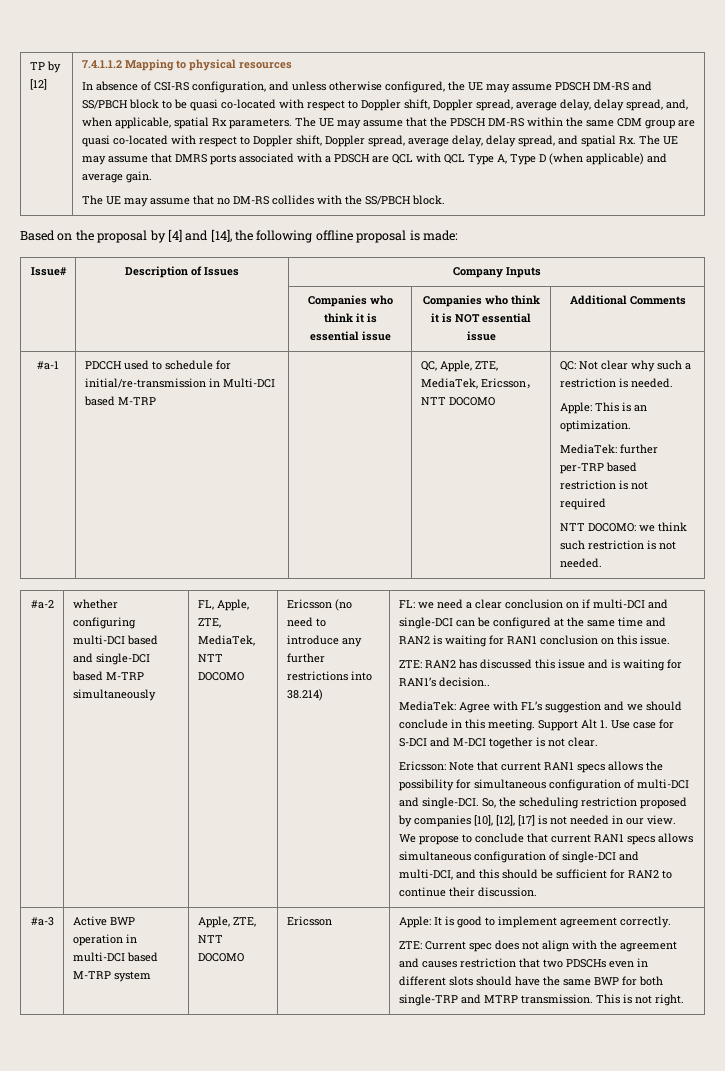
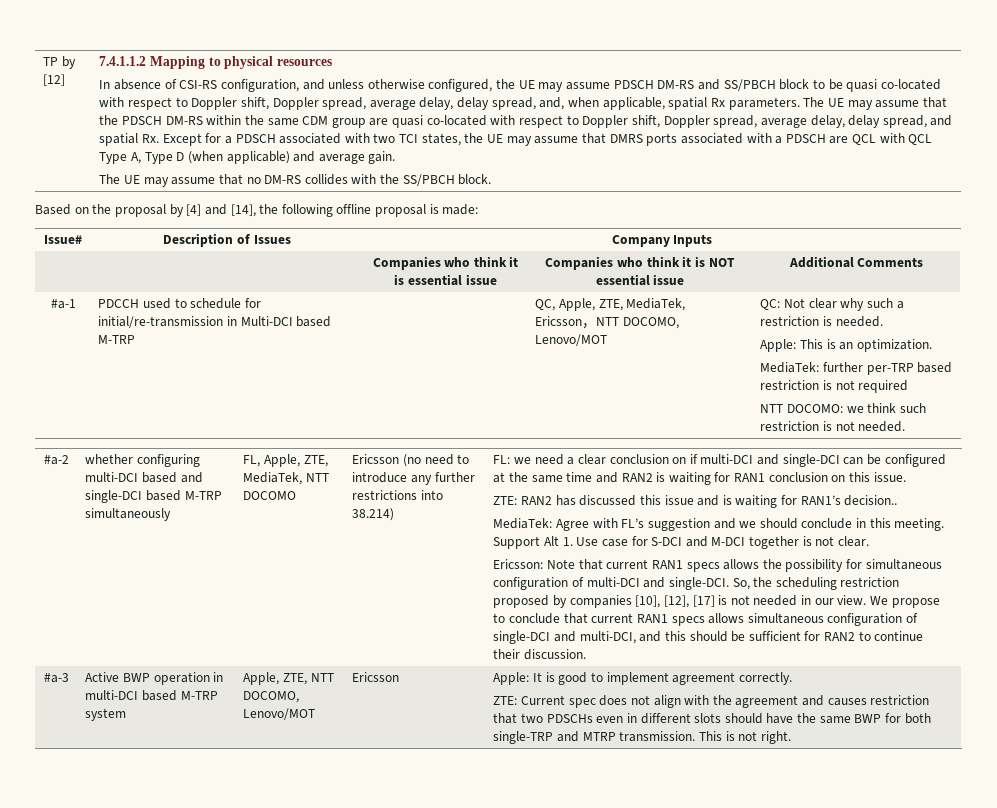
- The UE may assume that the PDSCH DM-RS within the same CDM group are quasi co-located with respect to Doppler shift, Doppler spread, average delay, delay spread, and spatial Rx. The UE may assume that DMRS ports associated with a PDSCH are QCL with QCL Type A, Type D (when applicable) and average gain.
+ The UE may assume that the PDSCH DM-RS within the same CDM group are quasi co-located with respect to Doppler shift, Doppler spread, average delay, delay spread, and spatial Rx. Except for a PDSCH associated with two TCI states, the UE may assume that DMRS ports associated with a PDSCH are QCL with QCL Type A, Type D (when applicable) and average gain.
- QC, Apple, ZTE, MediaTek, Ericsson，NTT DOCOMO
+ QC, Apple, ZTE, MediaTek, Ericsson，NTT DOCOMO, Lenovo/MOT
- Apple, ZTE, NTT DOCOMO
+ Apple, ZTE, NTT DOCOMO, Lenovo/MOT

